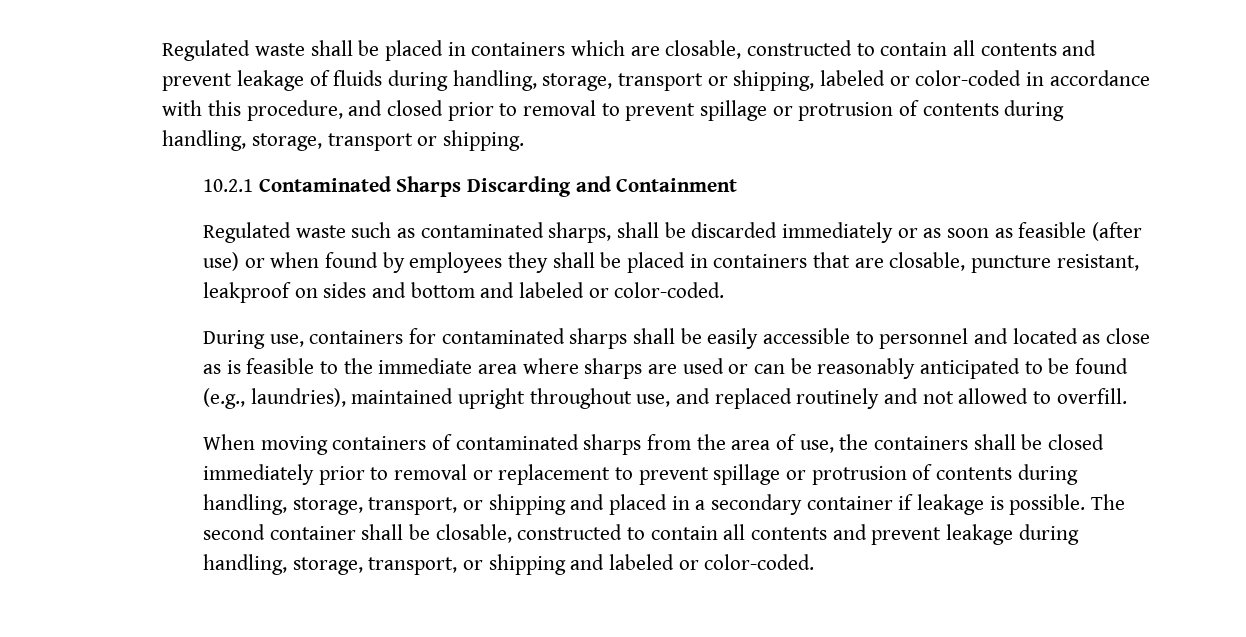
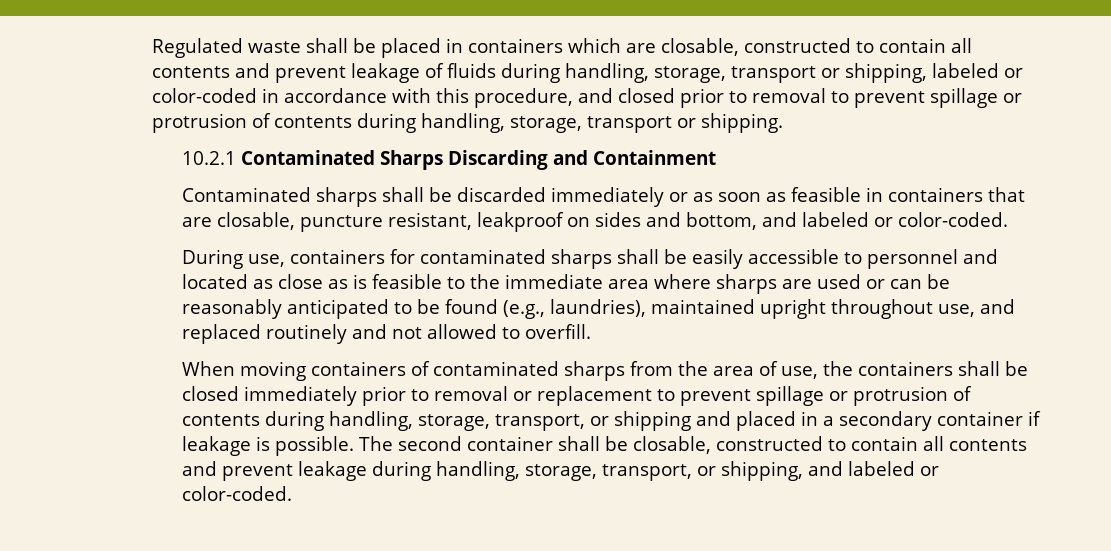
- Regulated waste such as contaminated sharps, shall be discarded immediately or as soon as feasible (after use) or when found by employees they shall be placed in containers that are closable, puncture resistant, leakproof on sides and bottom and labeled or color-coded.
+ Contaminated sharps shall be discarded immediately or as soon as feasible in containers that are closable, puncture resistant, leakproof on sides and bottom, and labeled or color-coded.
- The second container shall be closable, constructed to contain all contents and prevent leakage during handling, storage, transport, or shipping and labeled or color-coded.
+ The second container shall be closable, constructed to contain all contents and prevent leakage during handling, storage, transport, or shipping, and labeled or color-coded.

